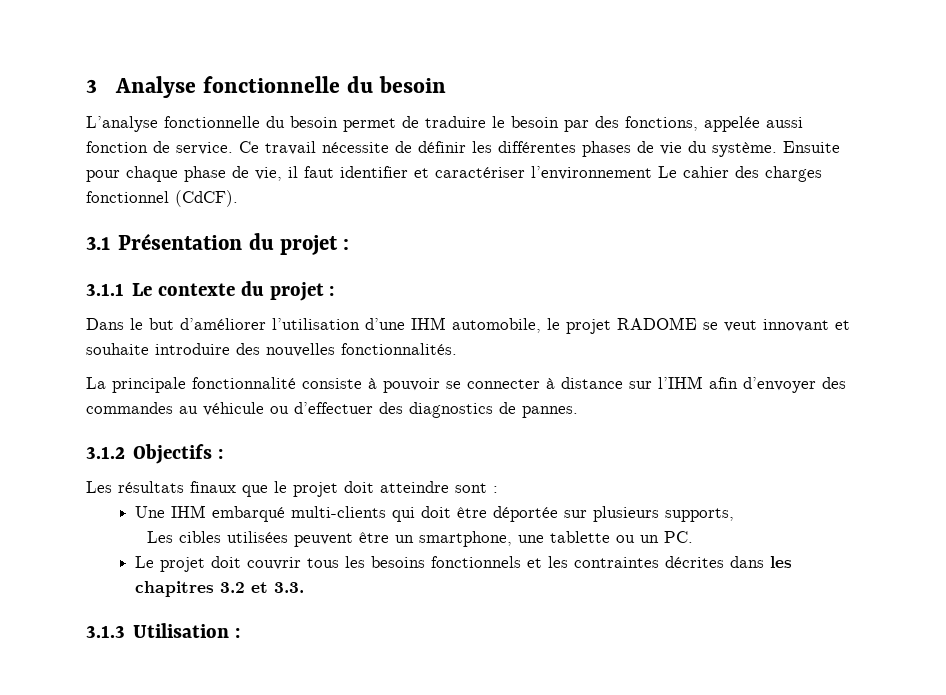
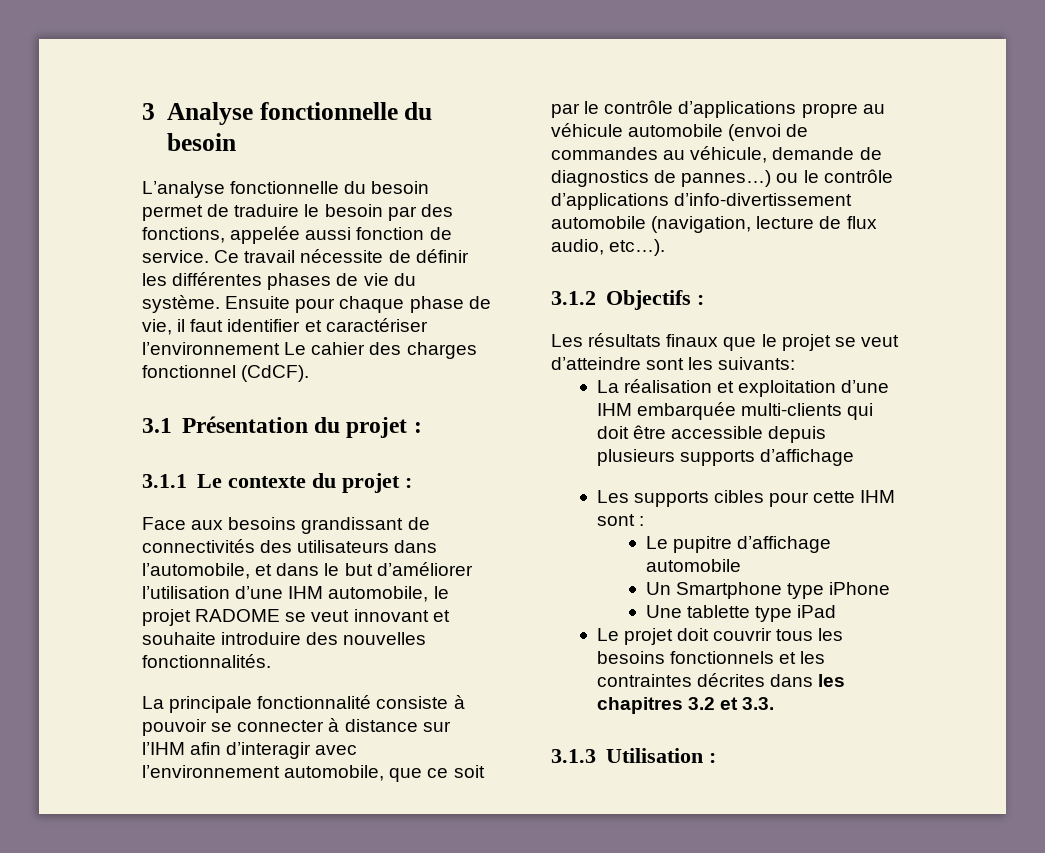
- Dans le but d’améliorer l’utilisation d’une IHM automobile, le projet RADOME se veut innovant et souhaite introduire des nouvelles fonctionnalités.
+ Face aux besoins grandissant de connectivités des utilisateurs dans l’automobile, et dans le but d’améliorer l’utilisation d’une IHM automobile, le projet RADOME se veut innovant et souhaite introduire des nouvelles fonctionnalités.
- La principale fonctionnalité consiste à pouvoir se connecter à distance sur l’IHM afin d’envoyer des commandes au véhicule ou d’effectuer des diagnostics de pannes.
+ La principale fonctionnalité consiste à pouvoir se connecter à distance sur l’IHM afin d’interagir avec l’environnement automobile, que ce soit par le contrôle d’applications propre au véhicule automobile (envoi de commandes au véhicule, demande de diagnostics de pannes…) ou le contrôle d’applications d’info-divertissement automobile (navigation, lecture de flux audio, etc…).
- Les résultats finaux que le projet doit atteindre sont :
- Une IHM embarqué multi-clients qui doit être déportée sur plusieurs supports,
- Les cibles utilisées peuvent être un smartphone, une tablette ou un PC.
+ Les résultats finaux que le projet se veut d’atteindre sont les suivants:
+ La réalisation et exploitation d’une IHM embarquée multi-clients qui doit être accessible depuis plusieurs supports d’affichage
+ Les supports cibles pour cette IHM sont :
+ Le pupitre d’affichage automobile
+ Un Smartphone type iPhone
+ Une tablette type iPad

